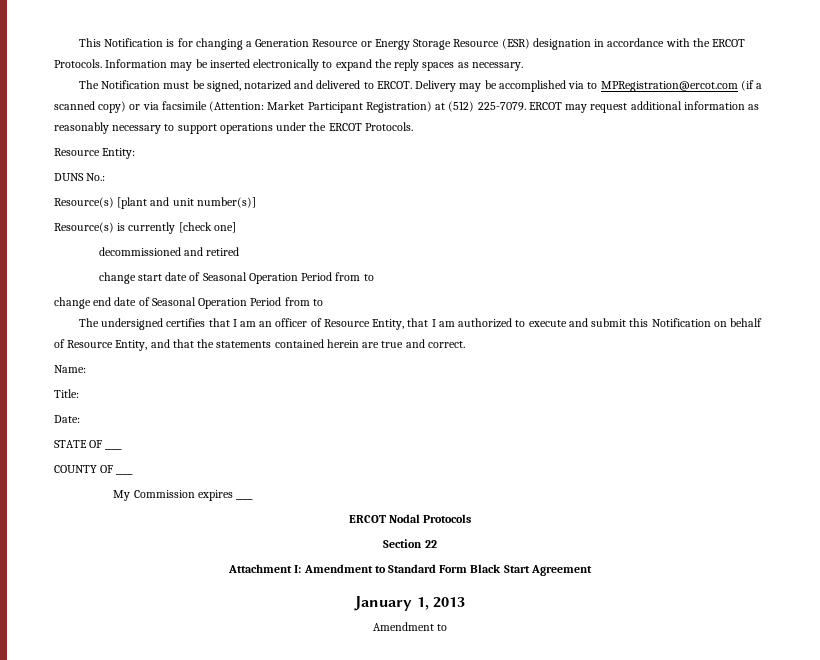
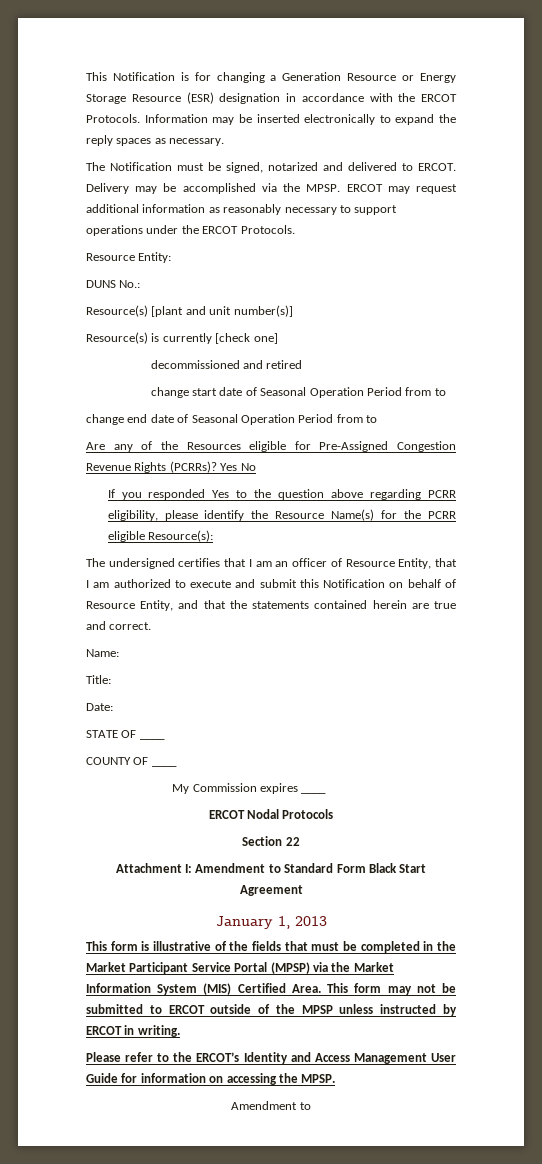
- Delivery may be accomplished via to MPRegistration@ercot.com (if a scanned copy) or via facsimile (Attention: Market Participant Registration) at (512) 225-7079.
+ Delivery may be accomplished via the MPSP.
+ Are any of the Resources eligible for Pre-Assigned Congestion Revenue Rights (PCRRs)? Yes No
+ If you responded Yes to the question above regarding PCRR eligibility, please identify the Resource Name(s) for the PCRR eligible Resource(s):
+ This form is illustrative of the fields that must be completed in the Market Participant Service Portal (MPSP) via the Market Information System (MIS) Certified Area. This form may not be submitted to ERCOT outside of the MPSP unless instructed by ERCOT in writing.
+ Please refer to the ERCOT’s Identity and Access Management User Guide for information on accessing the MPSP.

